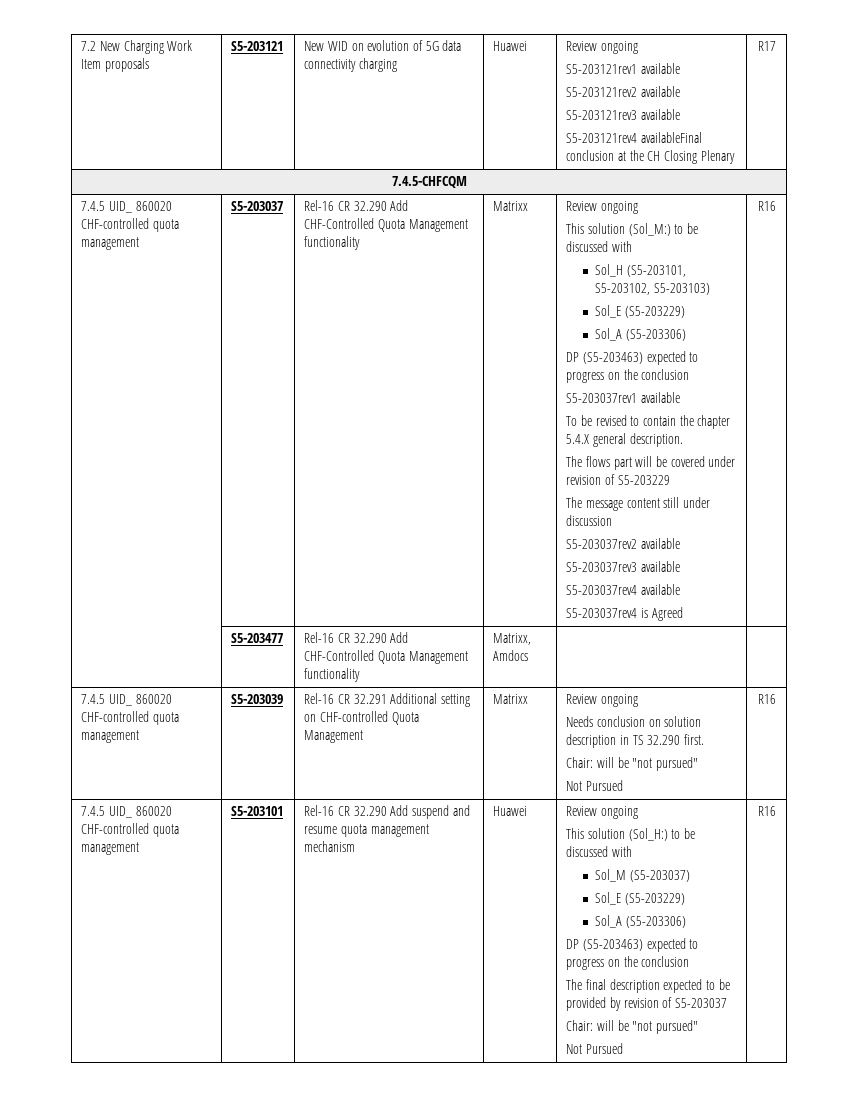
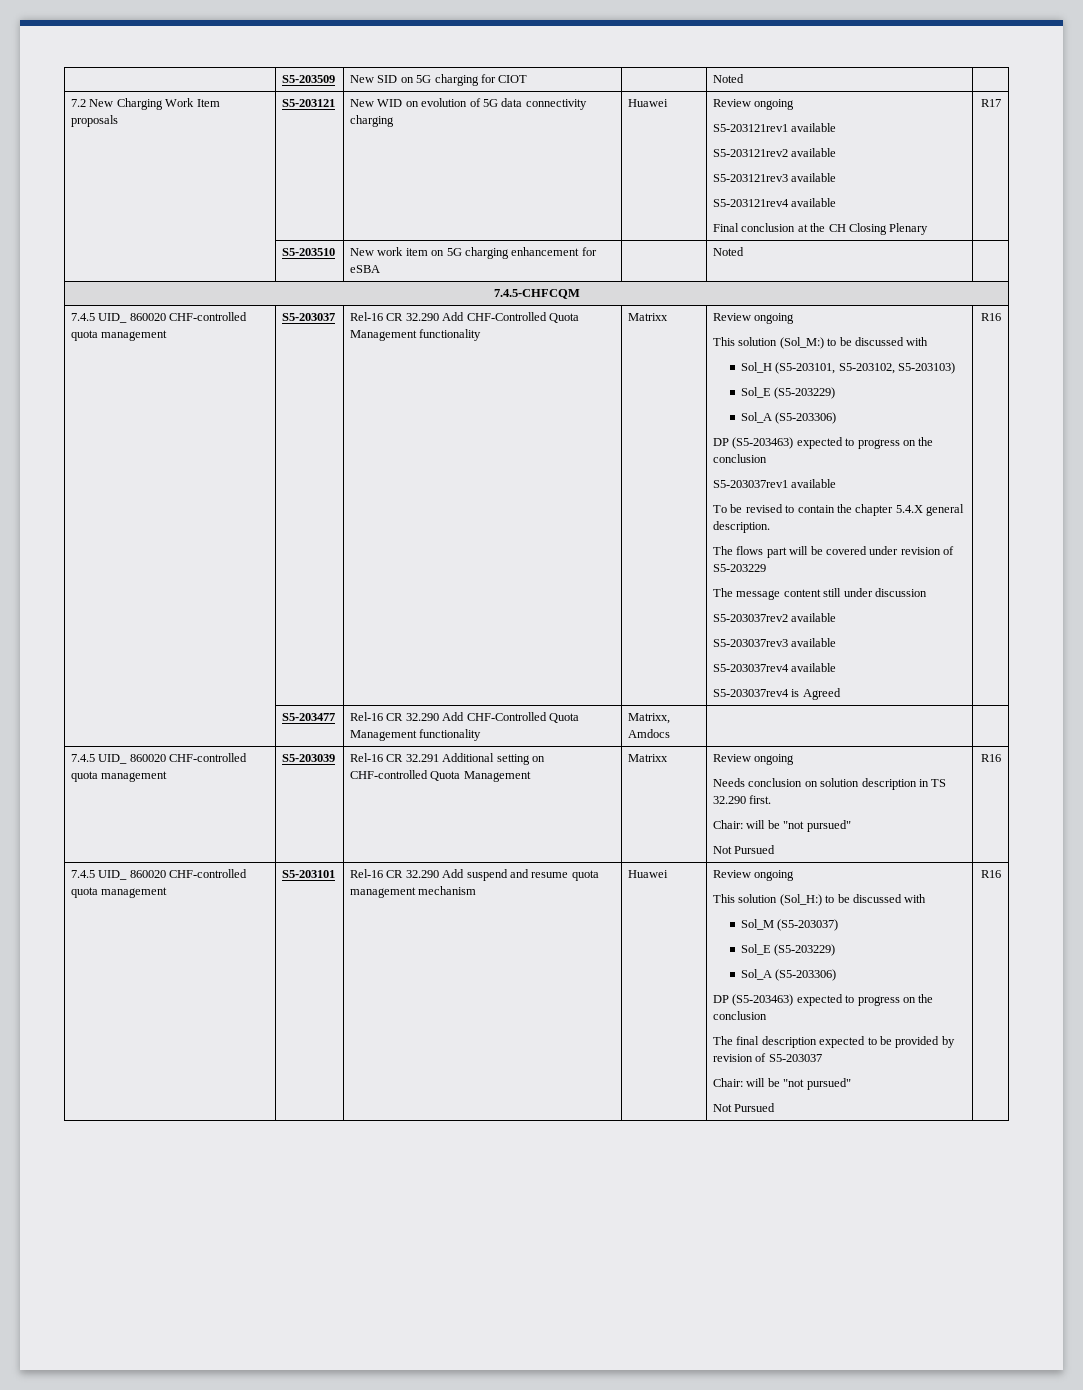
+ | S5-203509 | New SID on 5G charging for CIOT | | Noted |
  7.2 New Charging Work Item proposals | S5-203121 | New WID on evolution of 5G data connectivity charging | Huawei | Review ongoing
  S5-203121rev1 available
  S5-203121rev2 available
  S5-203121rev3 available
- S5-203121rev4 availableFinal conclusion at the CH Closing Plenary | R17
+ S5-203121rev4 available
+ Final conclusion at the CH Closing Plenary | R17
+ | S5-203510 | New work item on 5G charging enhancement for eSBA | | Noted |

